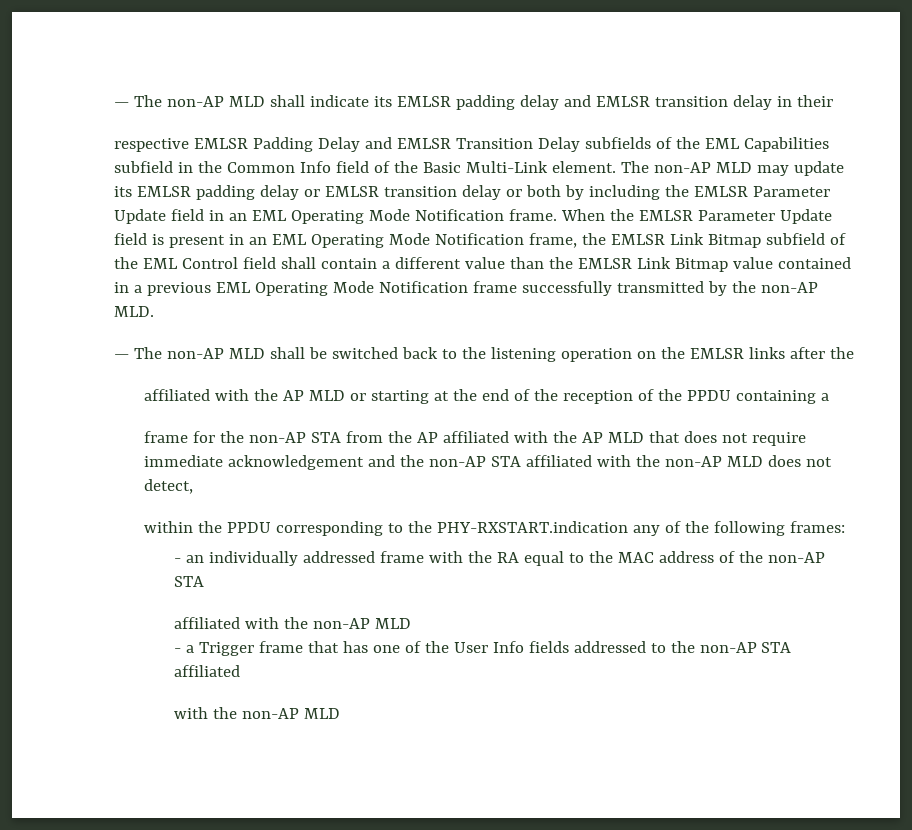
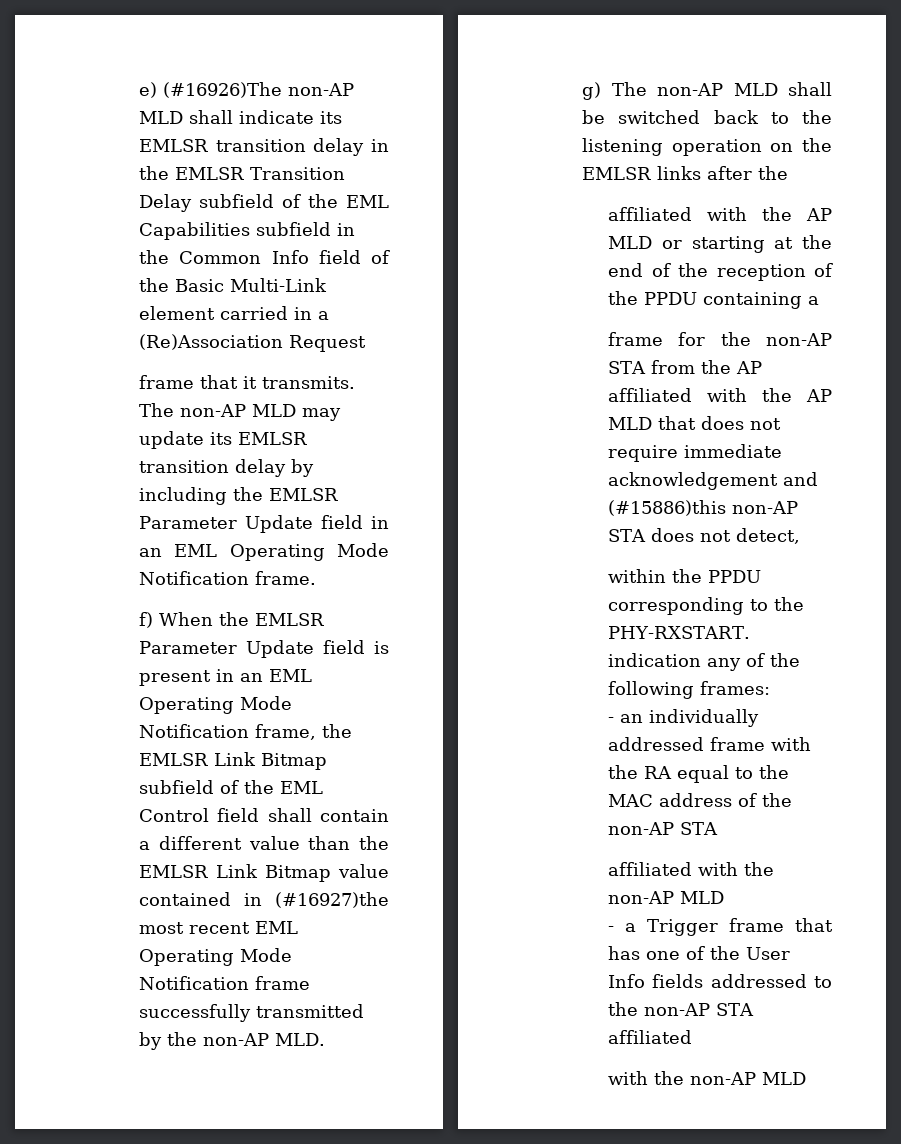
- — The non-AP MLD shall indicate its EMLSR padding delay and EMLSR transition delay in their
- respective EMLSR Padding Delay and EMLSR Transition Delay subfields of the EML Capabilities subfield in the Common Info field of the Basic Multi-Link element.
+ e) (#16926)The non-AP MLD shall indicate its EMLSR transition delay in the EMLSR Transition Delay subfield of the EML Capabilities subfield in the Common Info field of the Basic Multi-Link element carried in a (Re)Association Request
+ frame that it transmits.
- The non-AP MLD may update its EMLSR padding delay or EMLSR transition delay or both by including the EMLSR Parameter Update field in an EML Operating Mode Notification frame. When the EMLSR Parameter Update field is present in an EML Operating Mode Notification frame, the EMLSR Link Bitmap subfield of the EML Control field shall contain a different value than the EMLSR Link Bitmap value contained in a previous EML Operating Mode Notification frame successfully transmitted by the non-AP MLD.
+ The non-AP MLD may update its EMLSR transition delay by including the EMLSR Parameter Update field in an EML Operating Mode Notification frame.
+ f) When the EMLSR Parameter Update field is present in an EML Operating Mode Notification frame, the EMLSR Link Bitmap subfield of the EML Control field shall contain a different value than the EMLSR Link Bitmap value contained in (#16927)the most recent EML Operating Mode Notification frame successfully transmitted by the non-AP MLD.
- — The non-AP MLD shall be switched back to the listening operation on the EMLSR links after the
+ g) The non-AP MLD shall be switched back to the listening operation on the EMLSR links after the
- frame for the non-AP STA from the AP affiliated with the AP MLD that does not require immediate acknowledgement and the non-AP STA affiliated with the non-AP MLD does not detect,
+ frame for the non-AP STA from the AP affiliated with the AP MLD that does not require immediate acknowledgement and (#15886)this non-AP STA does not detect,

